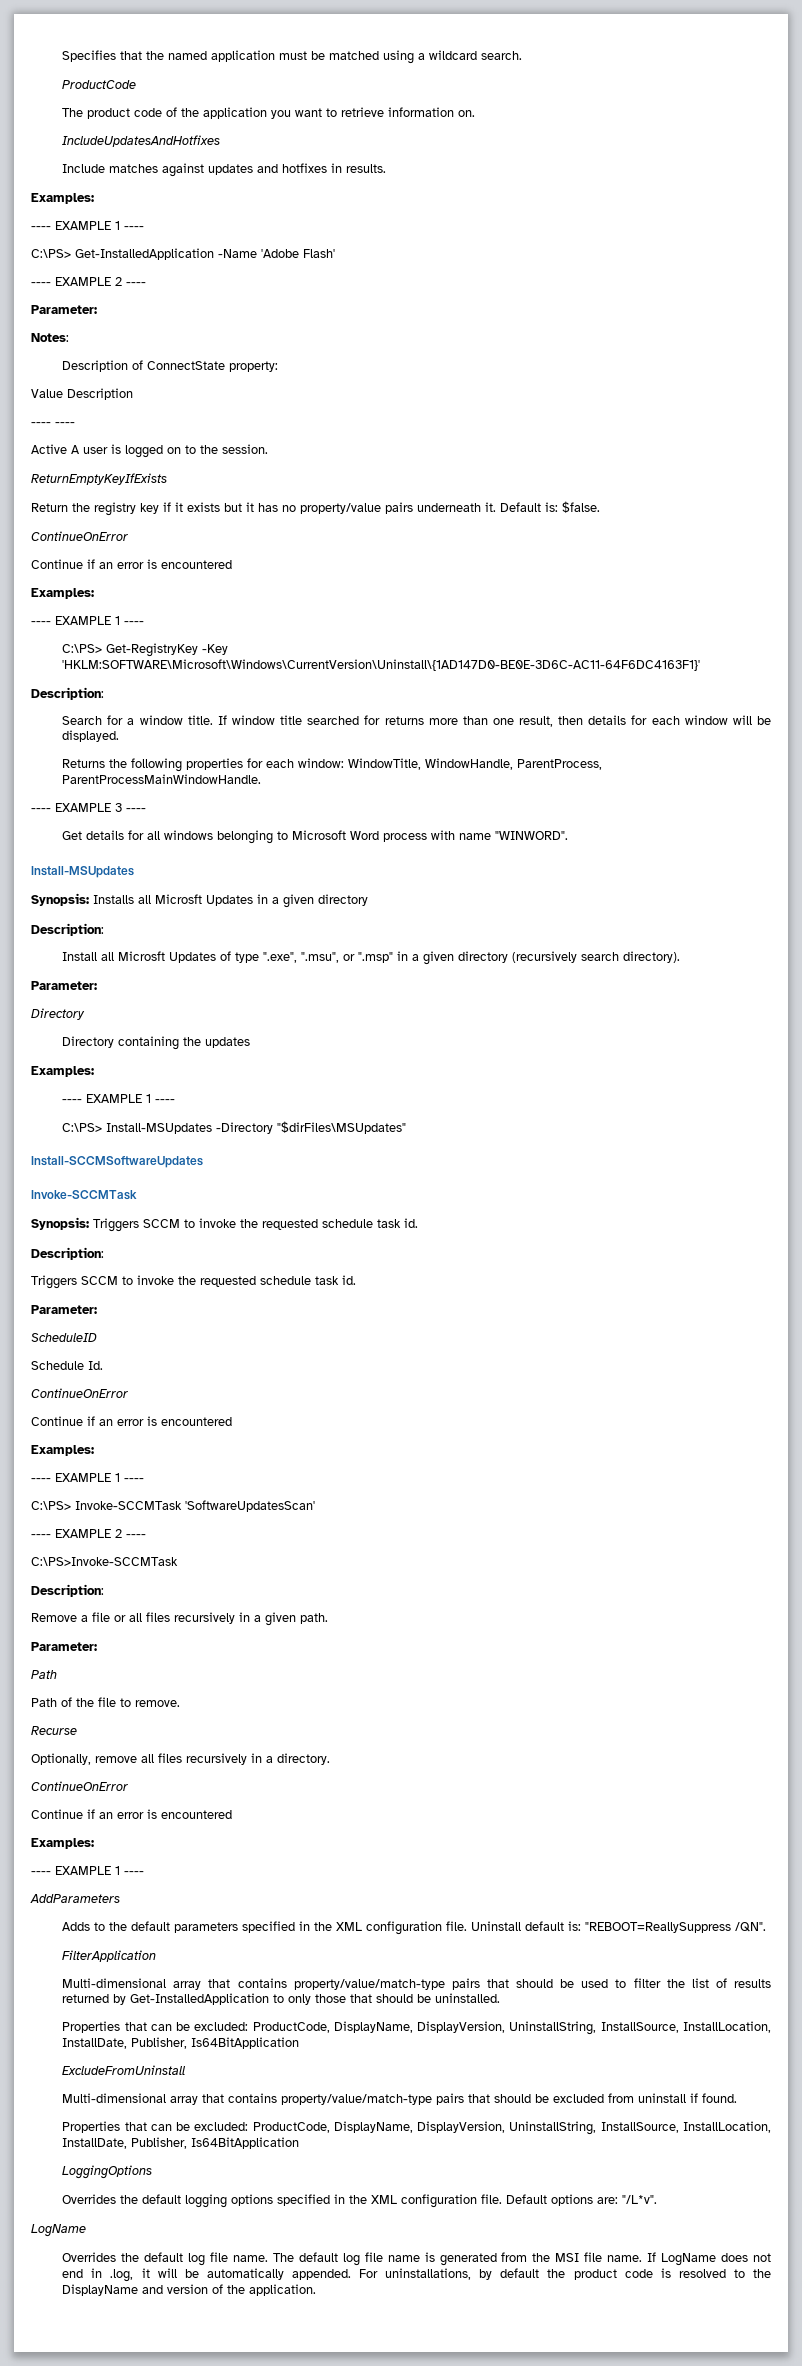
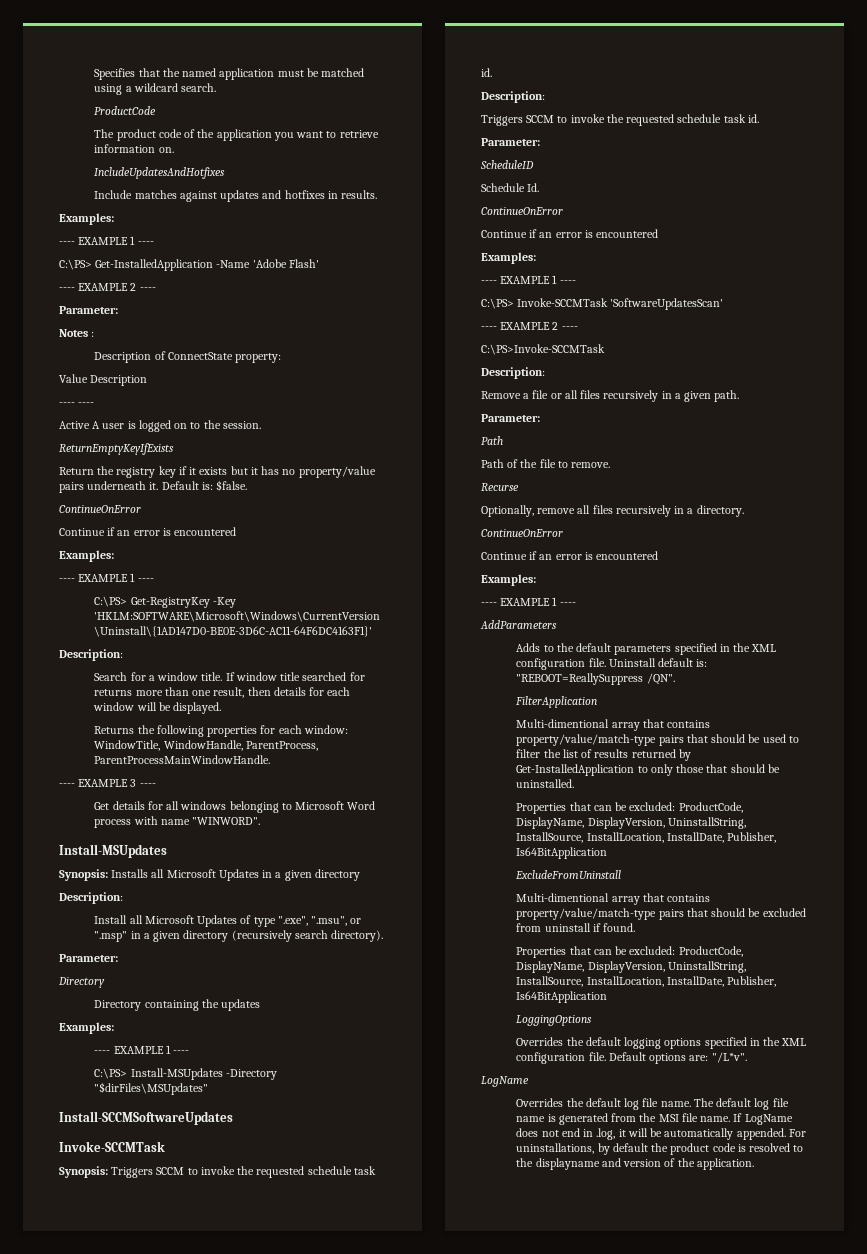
- Notes:
+ Notes :
- Synopsis: Installs all Microsft Updates in a given directory
+ Synopsis: Installs all Microsoft Updates in a given directory
- Install all Microsft Updates of type ".exe", ".msu", or ".msp" in a given directory (recursively search directory).
+ Install all Microsoft Updates of type ".exe", ".msu", or ".msp" in a given directory (recursively search directory).
- Multi-dimensional array that contains property/value/match-type pairs that should be used to filter the list of results returned by Get-InstalledApplication to only those that should be uninstalled.
+ Multi-dimentional array that contains property/value/match-type pairs that should be used to filter the list of results returned by Get-InstalledApplication to only those that should be uninstalled.
- Multi-dimensional array that contains property/value/match-type pairs that should be excluded from uninstall if found.
+ Multi-dimentional array that contains property/value/match-type pairs that should be excluded from uninstall if found.
- For uninstallations, by default the product code is resolved to the DisplayName and version of the application.
+ For uninstallations, by default the product code is resolved to the displayname and version of the application.

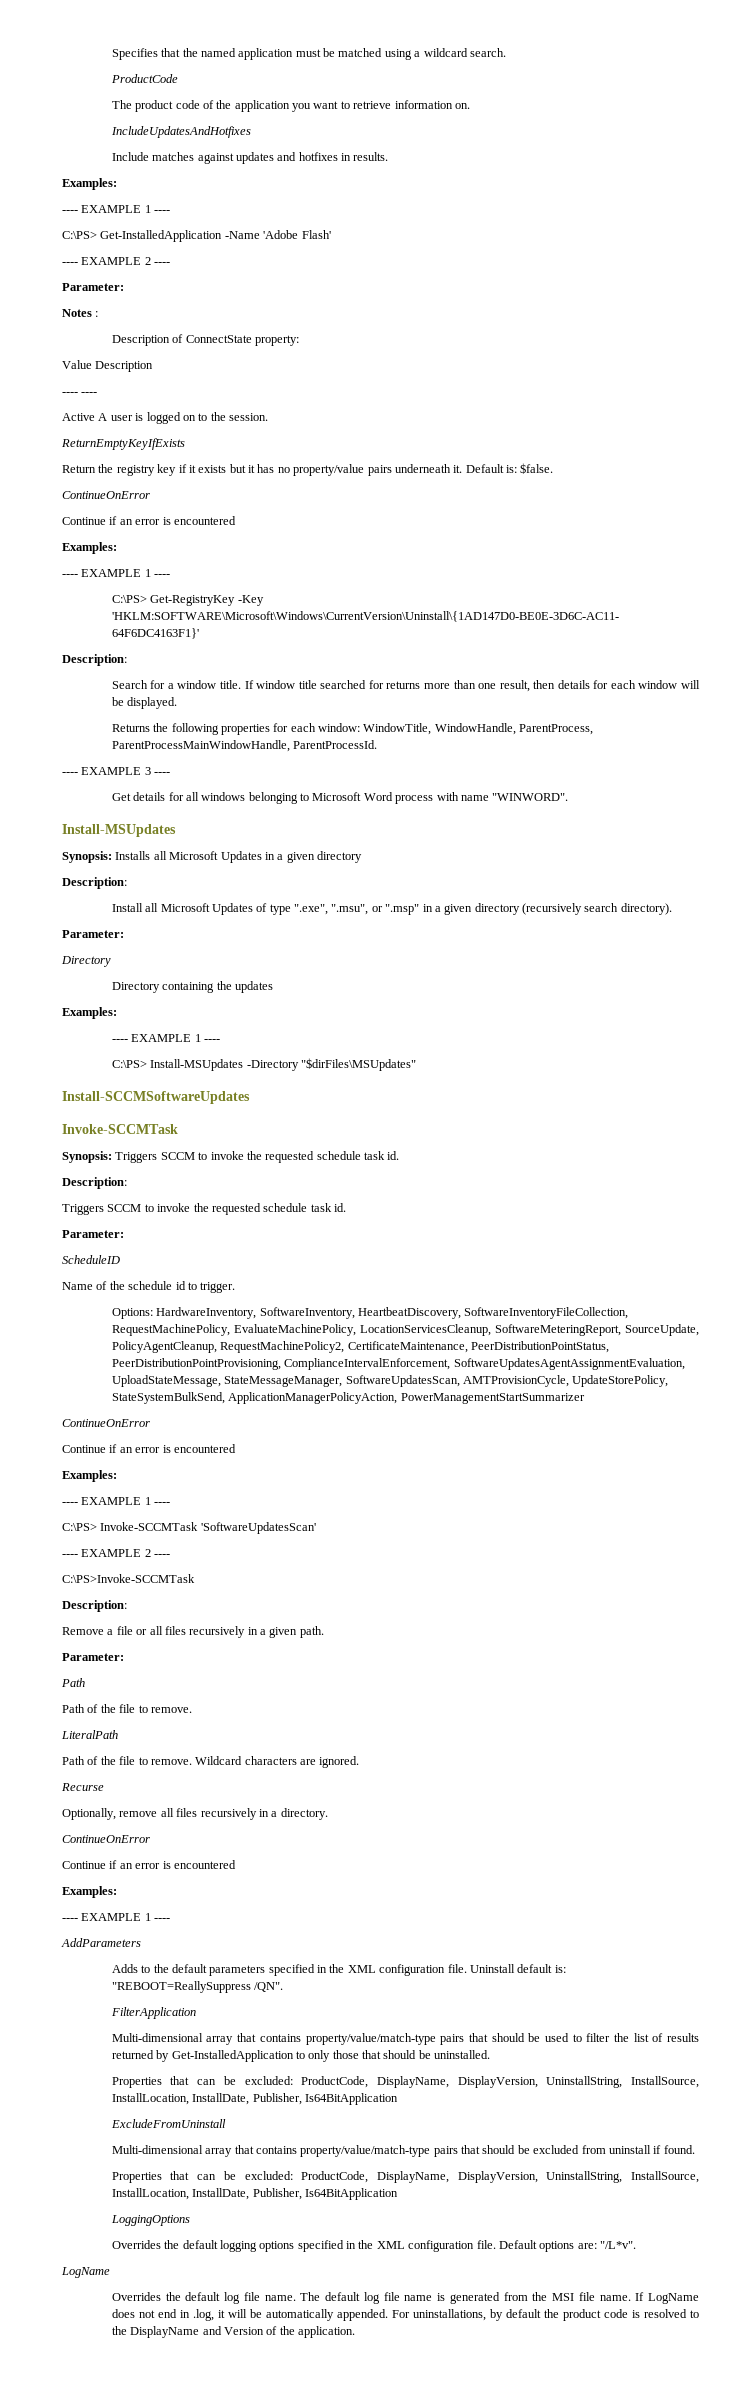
- Returns the following properties for each window: WindowTitle, WindowHandle, ParentProcess, ParentProcessMainWindowHandle.
+ Returns the following properties for each window: WindowTitle, WindowHandle, ParentProcess, ParentProcessMainWindowHandle, ParentProcessId.
- Schedule Id.
+ Name of the schedule id to trigger.
+ Options: HardwareInventory, SoftwareInventory, HeartbeatDiscovery, SoftwareInventoryFileCollection, RequestMachinePolicy, EvaluateMachinePolicy, LocationServicesCleanup, SoftwareMeteringReport, SourceUpdate, PolicyAgentCleanup, RequestMachinePolicy2, CertificateMaintenance, PeerDistributionPointStatus, PeerDistributionPointProvisioning, ComplianceIntervalEnforcement, SoftwareUpdatesAgentAssignmentEvaluation, UploadStateMessage, StateMessageManager, SoftwareUpdatesScan, AMTProvisionCycle, UpdateStorePolicy, StateSystemBulkSend, ApplicationManagerPolicyAction, PowerManagementStartSummarizer
+ LiteralPath
+ Path of the file to remove. Wildcard characters are ignored.
- Multi-dimentional array that contains property/value/match-type pairs that should be used to filter the list of results returned by Get-InstalledApplication to only those that should be uninstalled.
+ Multi-dimensional array that contains property/value/match-type pairs that should be used to filter the list of results returned by Get-InstalledApplication to only those that should be uninstalled.
- Multi-dimentional array that contains property/value/match-type pairs that should be excluded from uninstall if found.
+ Multi-dimensional array that contains property/value/match-type pairs that should be excluded from uninstall if found.
- For uninstallations, by default the product code is resolved to the displayname and version of the application.
+ For uninstallations, by default the product code is resolved to the DisplayName and Version of the application.

